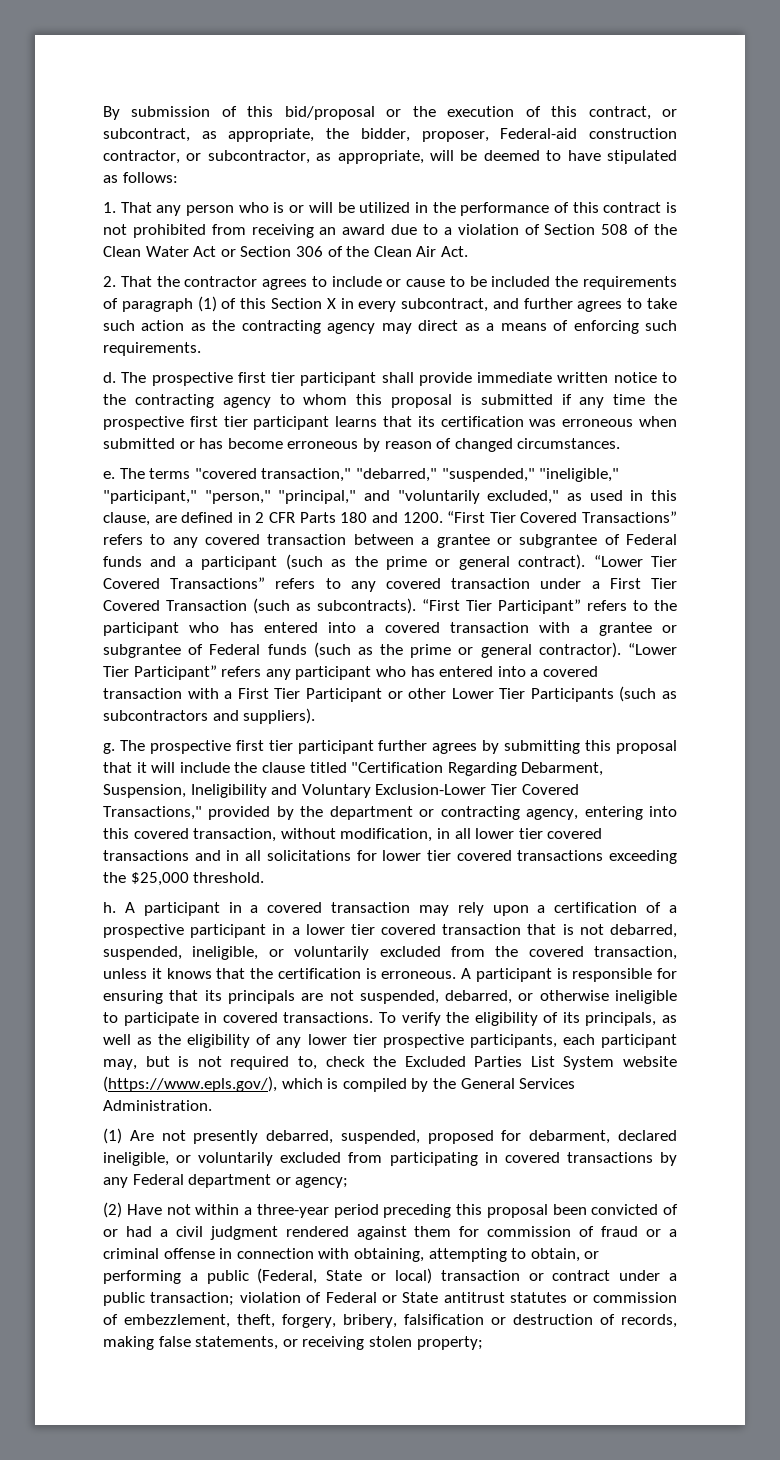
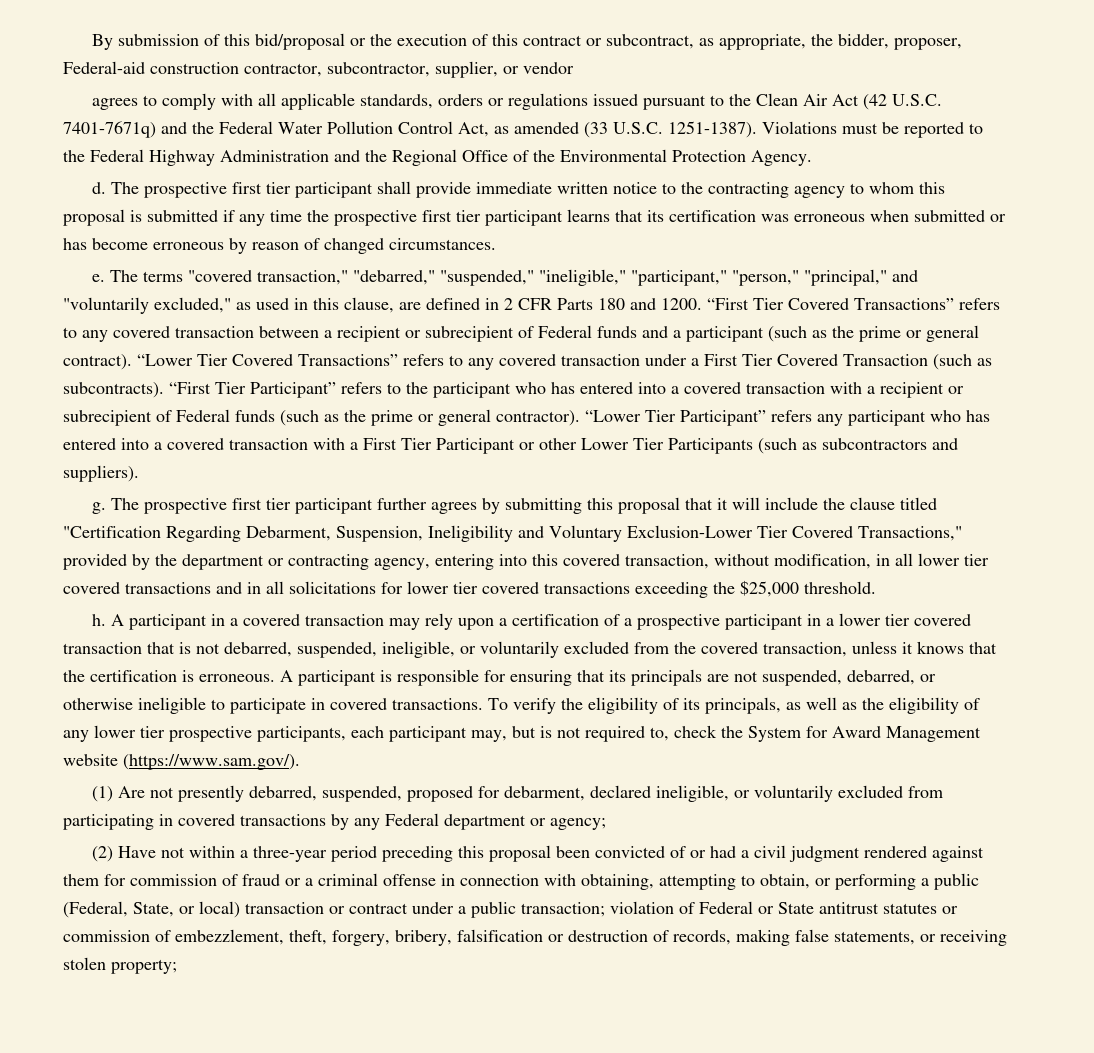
- By submission of this bid/proposal or the execution of this contract, or subcontract, as appropriate, the bidder, proposer, Federal-aid construction contractor, or subcontractor, as appropriate, will be deemed to have stipulated as follows:
- 1. That any person who is or will be utilized in the performance of this contract is not prohibited from receiving an award due to a violation of Section 508 of the Clean Water Act or Section 306 of the Clean Air Act.
- 2. That the contractor agrees to include or cause to be included the requirements of paragraph (1) of this Section X in every subcontract, and further agrees to take such action as the contracting agency may direct as a means of enforcing such requirements.
+ By submission of this bid/proposal or the execution of this contract or subcontract, as appropriate, the bidder, proposer, Federal-aid construction contractor, subcontractor, supplier, or vendor
+ agrees to comply with all applicable standards, orders or regulations issued pursuant to the Clean Air Act (42 U.S.C. 7401-7671q) and the Federal Water Pollution Control Act, as amended (33 U.S.C. 1251-1387). Violations must be reported to the Federal Highway Administration and the Regional Office of the Environmental Protection Agency.
- “First Tier Covered Transactions” refers to any covered transaction between a grantee or subgrantee of Federal funds and a participant (such as the prime or general contract).
+ “First Tier Covered Transactions” refers to any covered transaction between a recipient or subrecipient of Federal funds and a participant (such as the prime or general contract).
- “First Tier Participant” refers to the participant who has entered into a covered transaction with a grantee or subgrantee of Federal funds (such as the prime or general contractor).
+ “First Tier Participant” refers to the participant who has entered into a covered transaction with a recipient or subrecipient of Federal funds (such as the prime or general contractor).
- To verify the eligibility of its principals, as well as the eligibility of any lower tier prospective participants, each participant may, but is not required to, check the Excluded Parties List System website (https://www.epls.gov/), which is compiled by the General Services Administration.
+ To verify the eligibility of its principals, as well as the eligibility of any lower tier prospective participants, each participant may, but is not required to, check the System for Award Management website (https://www.sam.gov/).
- (2) Have not within a three-year period preceding this proposal been convicted of or had a civil judgment rendered against them for commission of fraud or a criminal offense in connection with obtaining, attempting to obtain, or performing a public (Federal, State or local) transaction or contract under a public transaction;
+ (2) Have not within a three-year period preceding this proposal been convicted of or had a civil judgment rendered against them for commission of fraud or a criminal offense in connection with obtaining, attempting to obtain, or performing a public (Federal, State, or local) transaction or contract under a public transaction;

